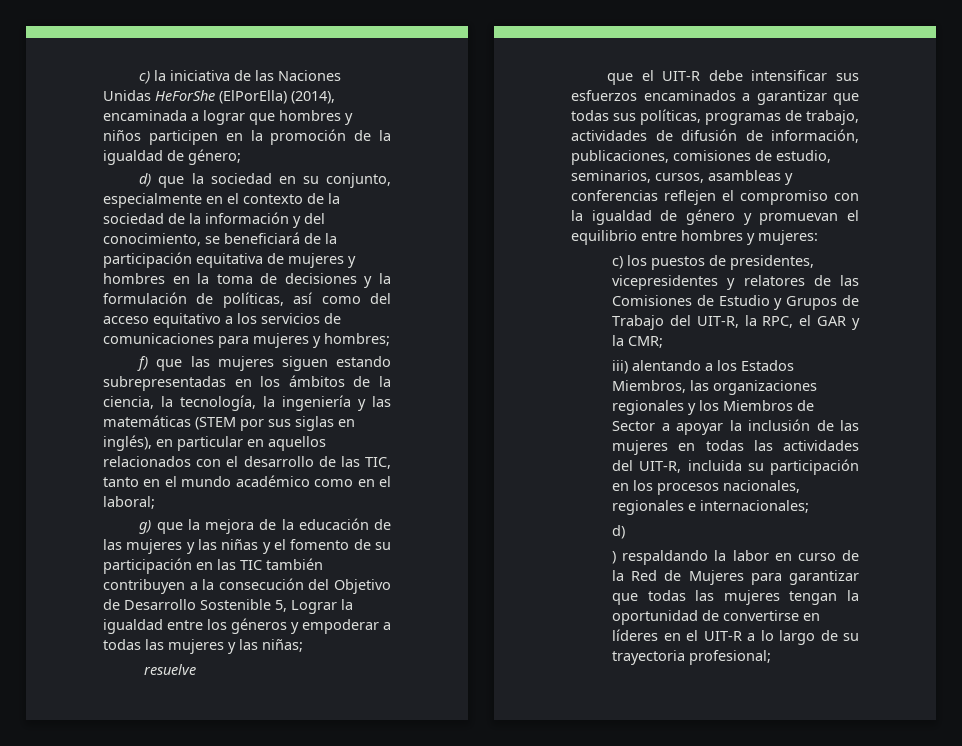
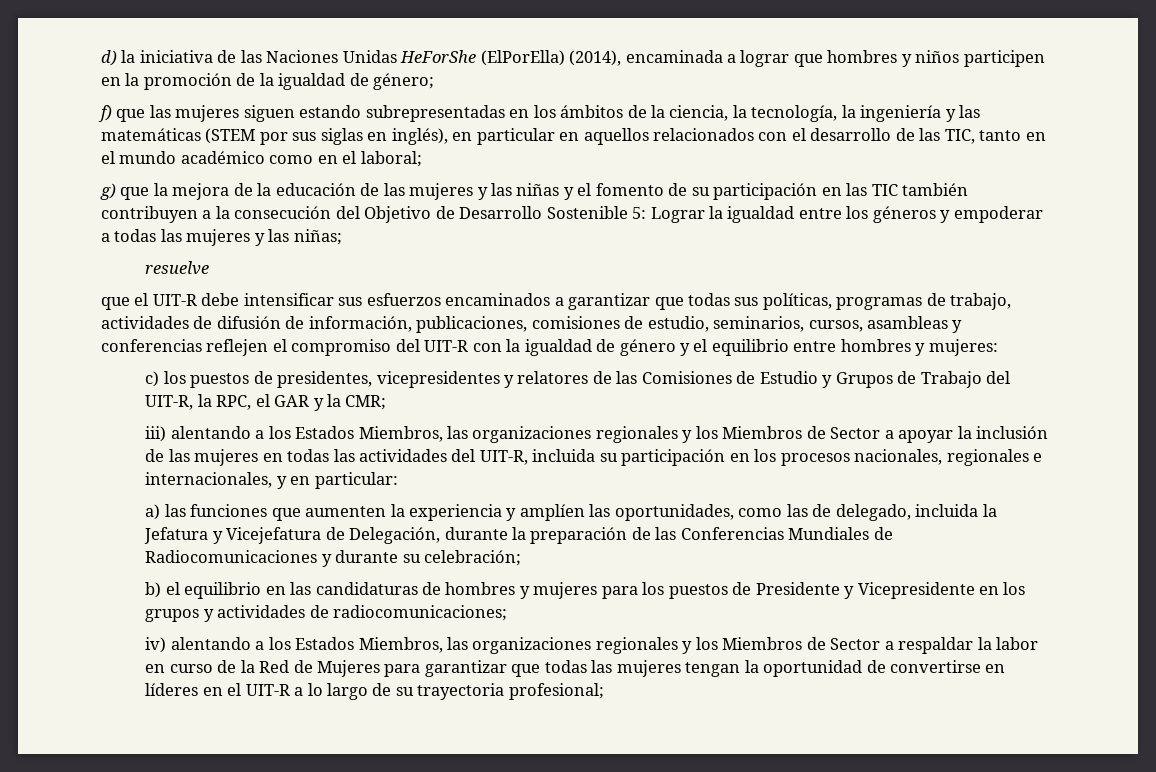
- c) la iniciativa de las Naciones Unidas HeForShe (ElPorElla) (2014), encaminada a lograr que hombres y niños participen en la promoción de la igualdad de género;
+ d) la iniciativa de las Naciones Unidas HeForShe (ElPorElla) (2014), encaminada a lograr que hombres y niños participen en la promoción de la igualdad de género;
- d) que la sociedad en su conjunto, especialmente en el contexto de la sociedad de la información y del conocimiento, se beneficiará de la participación equitativa de mujeres y hombres en la toma de decisiones y la formulación de políticas, así como del acceso equitativo a los servicios de comunicaciones para mujeres y hombres;
- g) que la mejora de la educación de las mujeres y las niñas y el fomento de su participación en las TIC también contribuyen a la consecución del Objetivo de Desarrollo Sostenible 5, Lograr la igualdad entre los géneros y empoderar a todas las mujeres y las niñas;
+ g) que la mejora de la educación de las mujeres y las niñas y el fomento de su participación en las TIC también contribuyen a la consecución del Objetivo de Desarrollo Sostenible 5: Lograr la igualdad entre los géneros y empoderar a todas las mujeres y las niñas;
- que el UIT-R debe intensificar sus esfuerzos encaminados a garantizar que todas sus políticas, programas de trabajo, actividades de difusión de información, publicaciones, comisiones de estudio, seminarios, cursos, asambleas y conferencias reflejen el compromiso con la igualdad de género y promuevan el equilibrio entre hombres y mujeres:
+ que el UIT-R debe intensificar sus esfuerzos encaminados a garantizar que todas sus políticas, programas de trabajo, actividades de difusión de información, publicaciones, comisiones de estudio, seminarios, cursos, asambleas y conferencias reflejen el compromiso del UIT-R con la igualdad de género y el equilibrio entre hombres y mujeres:
- iii) alentando a los Estados Miembros, las organizaciones regionales y los Miembros de Sector a apoyar la inclusión de las mujeres en todas las actividades del UIT-R, incluida su participación en los procesos nacionales, regionales e internacionales;
- d)
- ) respaldando la labor en curso de la Red de Mujeres para garantizar que todas las mujeres tengan la oportunidad de convertirse en líderes en el UIT-R a lo largo de su trayectoria profesional;
+ iii) alentando a los Estados Miembros, las organizaciones regionales y los Miembros de Sector a apoyar la inclusión de las mujeres en todas las actividades del UIT-R, incluida su participación en los procesos nacionales, regionales e internacionales, y en particular:
+ a) las funciones que aumenten la experiencia y amplíen las oportunidades, como las de delegado, incluida la Jefatura y Vicejefatura de Delegación, durante la preparación de las Conferencias Mundiales de Radiocomunicaciones y durante su celebración;
+ b) el equilibrio en las candidaturas de hombres y mujeres para los puestos de Presidente y Vicepresidente en los grupos y actividades de radiocomunicaciones;
+ iv) alentando a los Estados Miembros, las organizaciones regionales y los Miembros de Sector a respaldar la labor en curso de la Red de Mujeres para garantizar que todas las mujeres tengan la oportunidad de convertirse en líderes en el UIT-R a lo largo de su trayectoria profesional;

